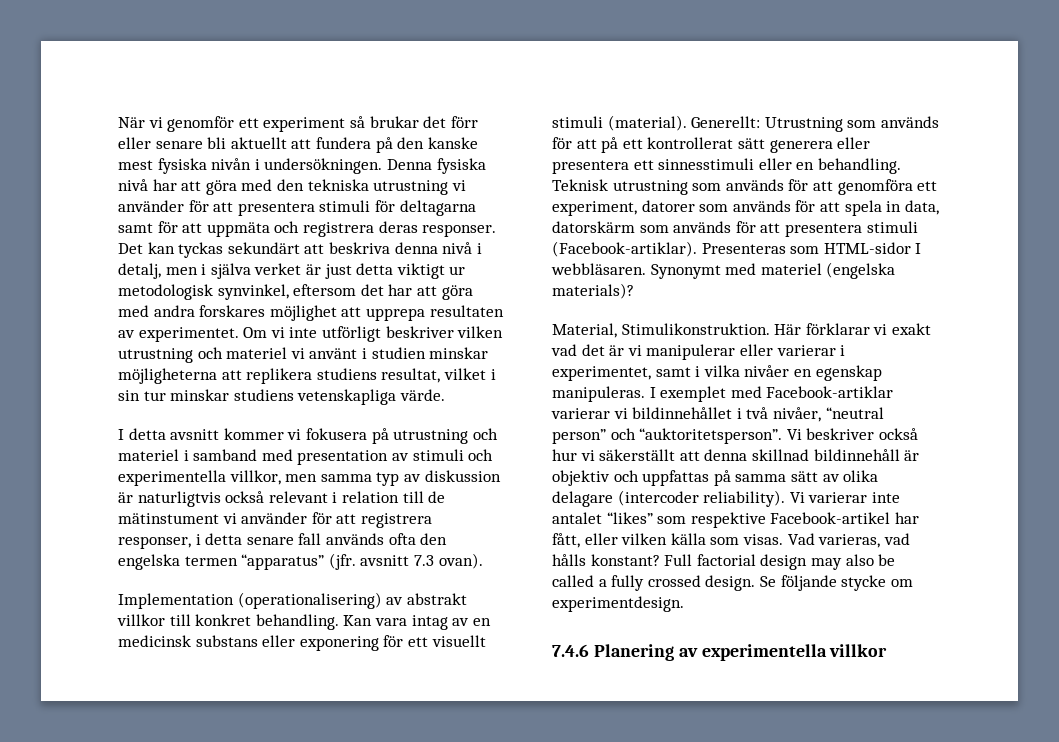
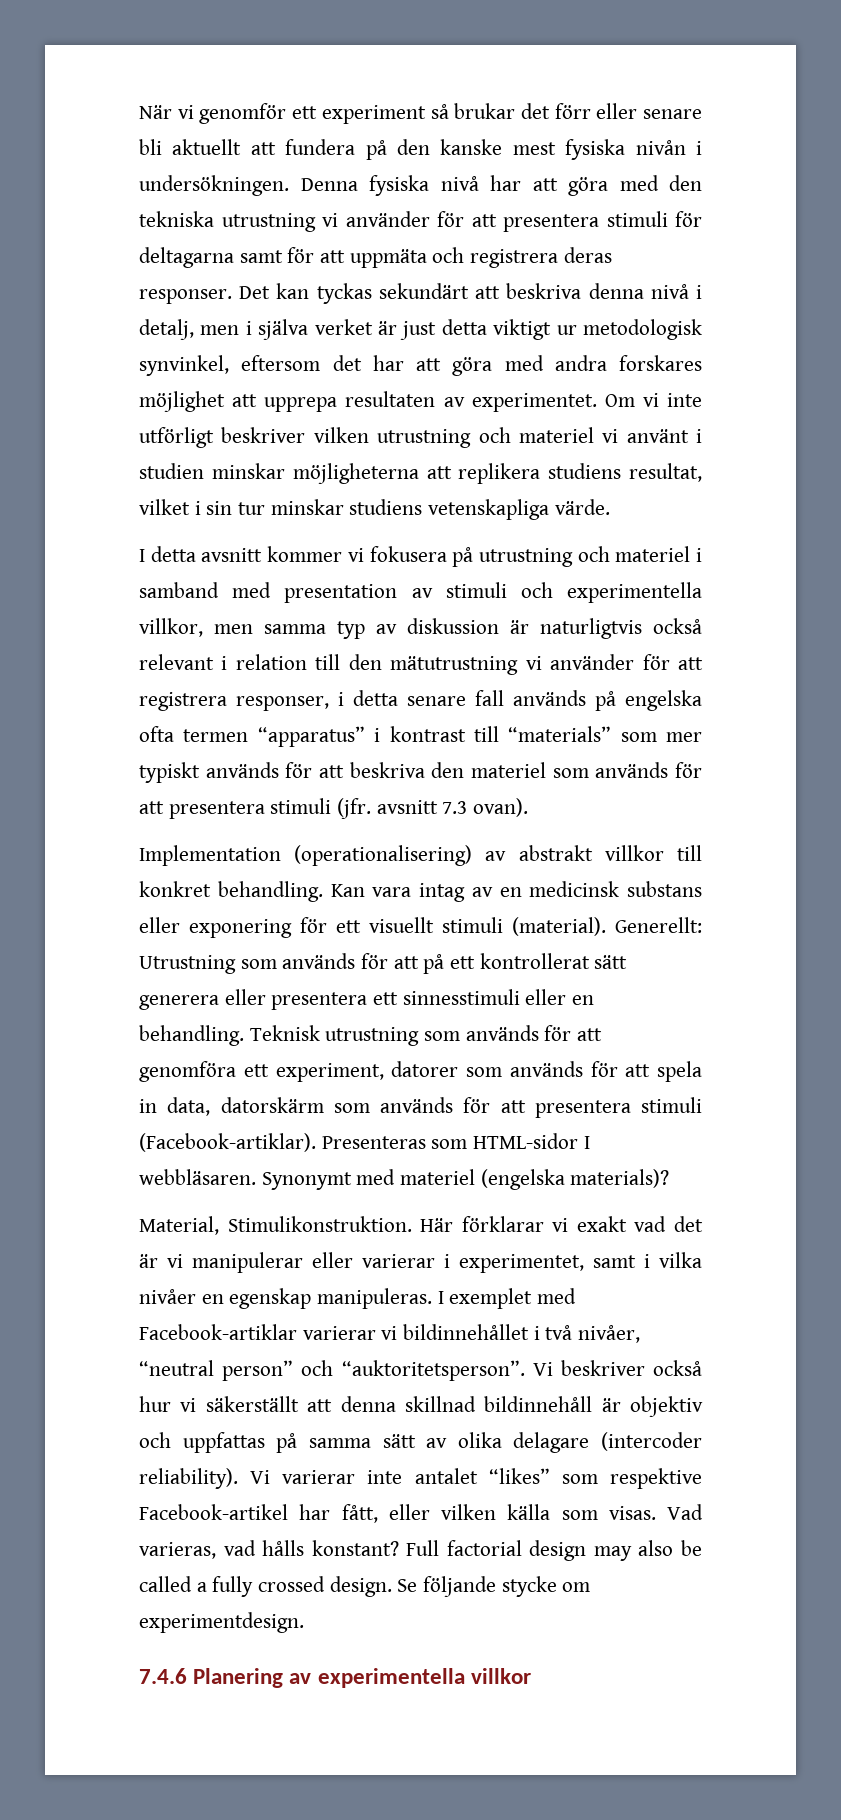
- I detta avsnitt kommer vi fokusera på utrustning och materiel i samband med presentation av stimuli och experimentella villkor, men samma typ av diskussion är naturligtvis också relevant i relation till de mätinstument vi använder för att registrera responser, i detta senare fall används ofta den engelska termen “apparatus” (jfr. avsnitt 7.3 ovan).
+ I detta avsnitt kommer vi fokusera på utrustning och materiel i samband med presentation av stimuli och experimentella villkor, men samma typ av diskussion är naturligtvis också relevant i relation till den mätutrustning vi använder för att registrera responser, i detta senare fall används på engelska ofta termen “apparatus” i kontrast till “materials” som mer typiskt används för att beskriva den materiel som används för att presentera stimuli (jfr. avsnitt 7.3 ovan).

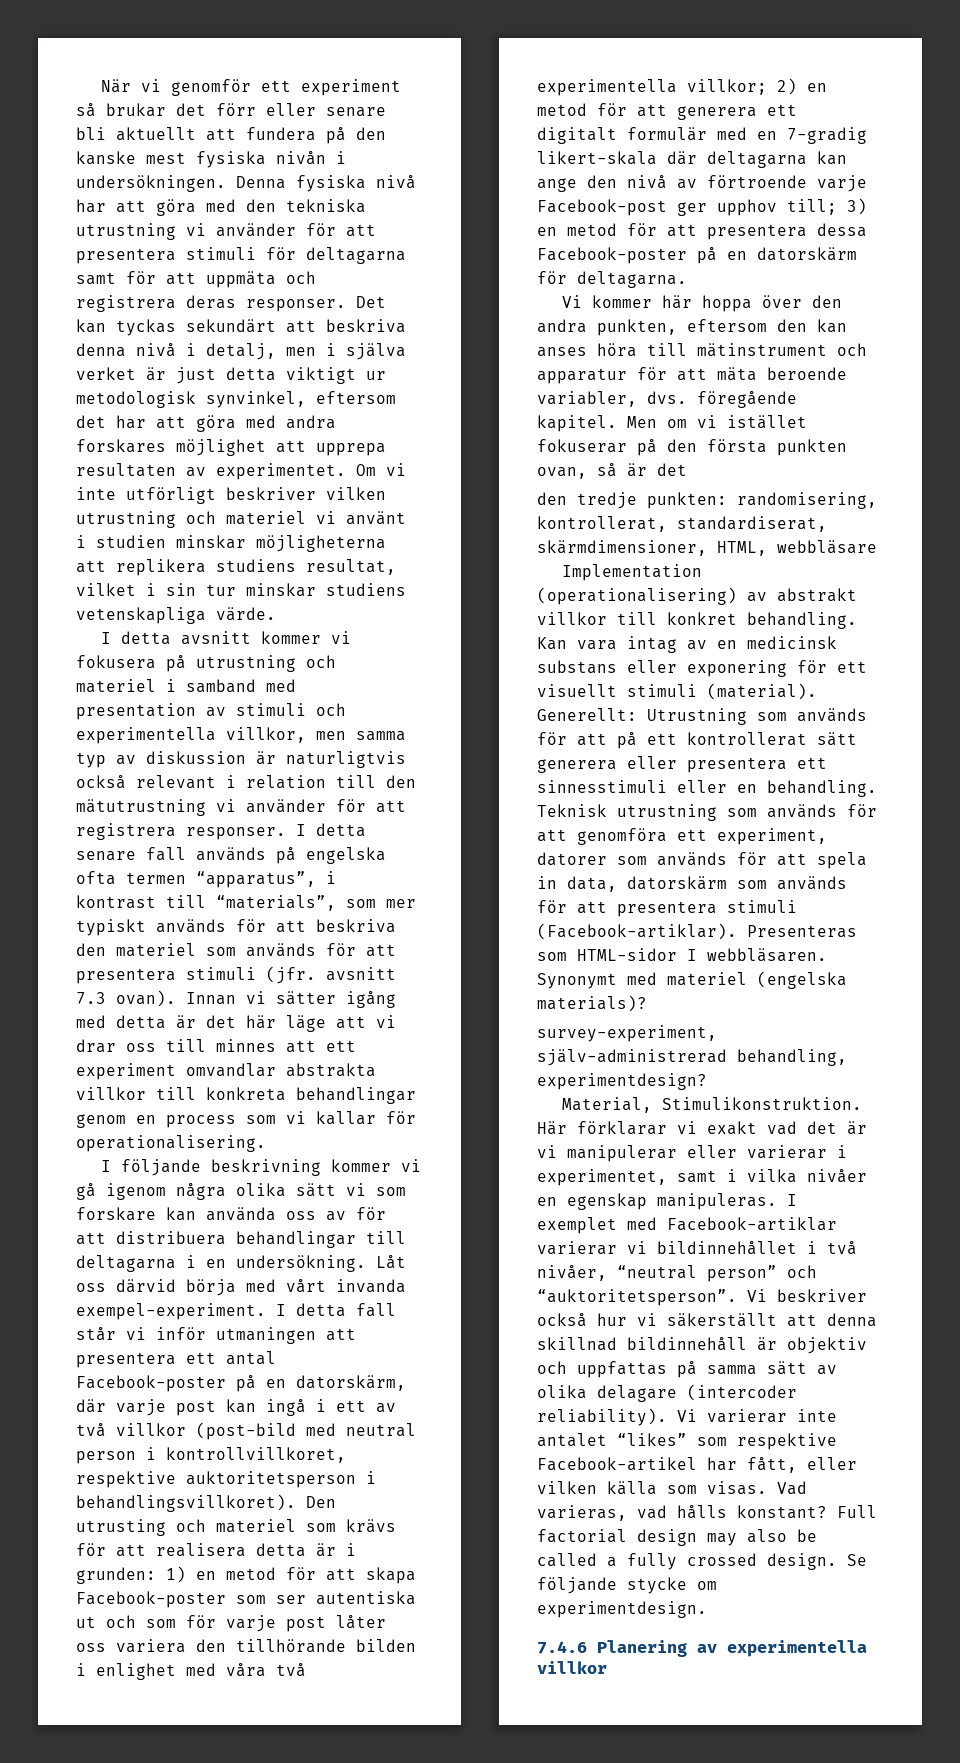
- I detta avsnitt kommer vi fokusera på utrustning och materiel i samband med presentation av stimuli och experimentella villkor, men samma typ av diskussion är naturligtvis också relevant i relation till den mätutrustning vi använder för att registrera responser, i detta senare fall används på engelska ofta termen “apparatus” i kontrast till “materials” som mer typiskt används för att beskriva den materiel som används för att presentera stimuli (jfr. avsnitt 7.3 ovan).
+ I detta avsnitt kommer vi fokusera på utrustning och materiel i samband med presentation av stimuli och experimentella villkor, men samma typ av diskussion är naturligtvis också relevant i relation till den mätutrustning vi använder för att registrera responser. I detta senare fall används på engelska ofta termen “apparatus”, i kontrast till “materials”, som mer typiskt används för att beskriva den materiel som används för att presentera stimuli (jfr. avsnitt 7.3 ovan). Innan vi sätter igång med detta är det här läge att vi drar oss till minnes att ett experiment omvandlar abstrakta villkor till konkreta behandlingar genom en process som vi kallar för operationalisering.
+ I följande beskrivning kommer vi gå igenom några olika sätt vi som forskare kan använda oss av för att distribuera behandlingar till deltagarna i en undersökning. Låt oss därvid börja med vårt invanda exempel-experiment. I detta fall står vi inför utmaningen att presentera ett antal Facebook-poster på en datorskärm, där varje post kan ingå i ett av två villkor (post-bild med neutral person i kontrollvillkoret, respektive auktoritetsperson i behandlingsvillkoret). Den utrusting och materiel som krävs för att realisera detta är i grunden: 1) en metod för att skapa Facebook-poster som ser autentiska ut och som för varje post låter oss variera den tillhörande bilden i enlighet med våra två experimentella villkor; 2) en metod för att generera ett digitalt formulär med en 7-gradig likert-skala där deltagarna kan ange den nivå av förtroende varje Facebook-post ger upphov till; 3) en metod för att presentera dessa Facebook-poster på en datorskärm för deltagarna.
+ Vi kommer här hoppa över den andra punkten, eftersom den kan anses höra till mätinstrument och apparatur för att mäta beroende variabler, dvs. föregående kapitel. Men om vi istället fokuserar på den första punkten ovan, så är det
+ den tredje punkten: randomisering, kontrollerat, standardiserat, skärmdimensioner, HTML, webbläsare
+ survey-experiment, själv-administrerad behandling, experimentdesign?

